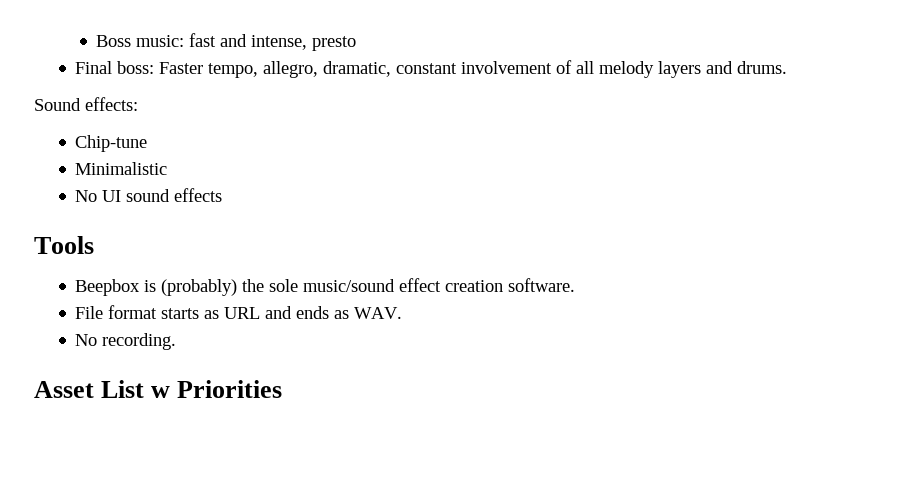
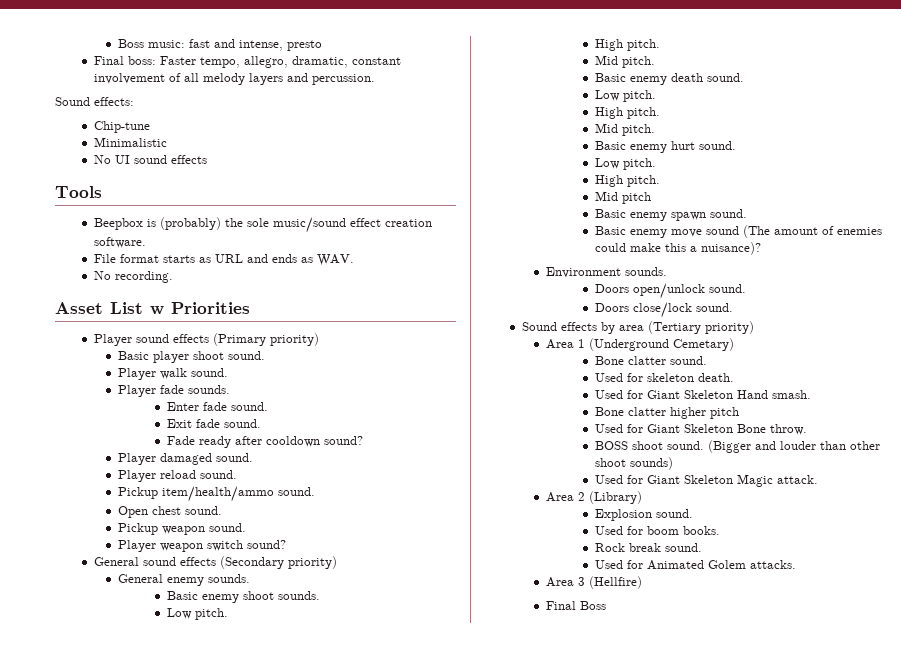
- Final boss: Faster tempo, allegro, dramatic, constant involvement of all melody layers and drums.
+ Final boss: Faster tempo, allegro, dramatic, constant involvement of all melody layers and percussion.
+ Player sound effects (Primary priority)
+ Basic player shoot sound.
+ Player walk sound.
+ Player fade sounds.
+ Enter fade sound.
+ Exit fade sound.
+ Fade ready after cooldown sound?
+ Player damaged sound.
+ Player reload sound.
+ Pickup item/health/ammo sound.
+ Open chest sound.
+ Pickup weapon sound.
+ Player weapon switch sound?
+ General sound effects (Secondary priority)
+ General enemy sounds.
+ Basic enemy shoot sounds.
+ Low pitch.
+ High pitch.
+ Mid pitch.
+ Basic enemy death sound.
+ Low pitch.
+ High pitch.
+ Mid pitch.
+ Basic enemy hurt sound.
+ Low pitch.
+ High pitch.
+ Mid pitch
+ Basic enemy spawn sound.
+ Basic enemy move sound (The amount of enemies could make this a nuisance)?
+ Environment sounds.
+ Doors open/unlock sound.
+ Doors close/lock sound.
+ Sound effects by area (Tertiary priority)
+ Area 1 (Underground Cemetary)
+ Bone clatter sound.
+ Used for skeleton death.
+ Used for Giant Skeleton Hand smash.
+ Bone clatter higher pitch
+ Used for Giant Skeleton Bone throw.
+ BOSS shoot sound. (Bigger and louder than other shoot sounds)
+ Used for Giant Skeleton Magic attack.
+ Area 2 (Library)
+ Explosion sound.
+ Used for boom books.
+ Rock break sound.
+ Used for Animated Golem attacks.
+ Area 3 (Hellfire)
+ Final Boss

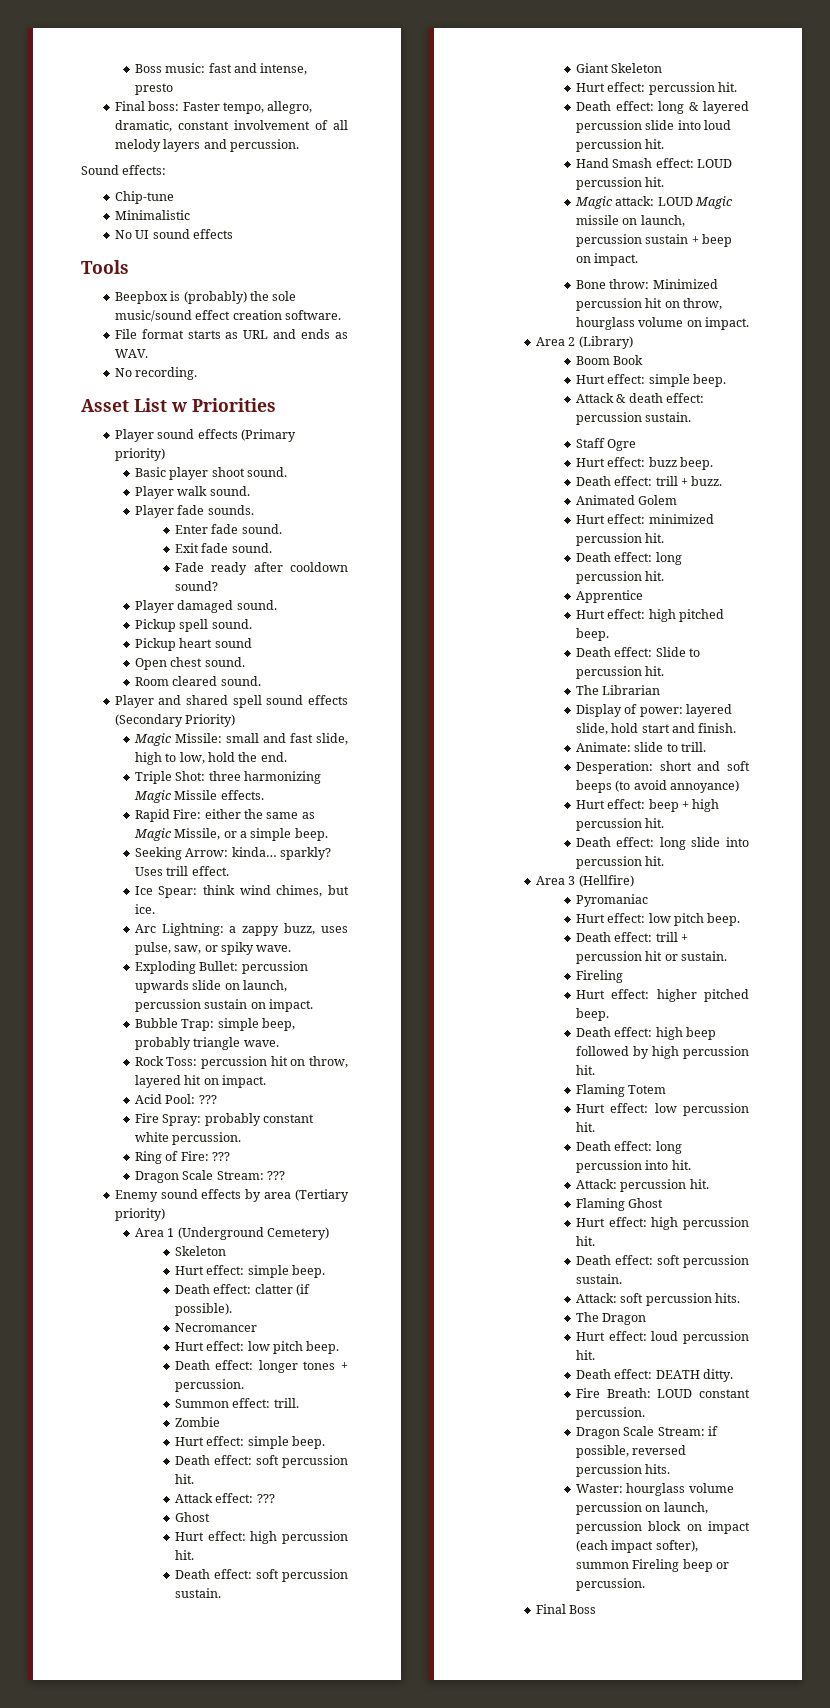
- Player reload sound.
- Pickup item/health/ammo sound.
+ Pickup spell sound.
+ Pickup heart sound
- Pickup weapon sound.
- Player weapon switch sound?
- General sound effects (Secondary priority)
- General enemy sounds.
- Basic enemy shoot sounds.
- Low pitch.
- High pitch.
- Mid pitch.
- Basic enemy death sound.
- Low pitch.
- High pitch.
- Mid pitch.
- Basic enemy hurt sound.
- Low pitch.
- High pitch.
- Mid pitch
- Basic enemy spawn sound.
- Basic enemy move sound (The amount of enemies could make this a nuisance)?
- Environment sounds.
- Doors open/unlock sound.
- Doors close/lock sound.
- Sound effects by area (Tertiary priority)
+ Room cleared sound.
+ Player and shared spell sound effects (Secondary Priority)
+ Magic Missile: small and fast slide, high to low, hold the end.
+ Triple Shot: three harmonizing Magic Missile effects.
+ Rapid Fire: either the same as Magic Missile, or a simple beep.
+ Seeking Arrow: kinda… sparkly? Uses trill effect.
+ Ice Spear: think wind chimes, but ice.
+ Arc Lightning: a zappy buzz, uses pulse, saw, or spiky wave.
+ Exploding Bullet: percussion upwards slide on launch, percussion sustain on impact.
+ Bubble Trap: simple beep, probably triangle wave.
+ Rock Toss: percussion hit on throw, layered hit on impact.
+ Acid Pool: ???
+ Fire Spray: probably constant white percussion.
+ Ring of Fire: ???
+ Dragon Scale Stream: ???
+ Enemy sound effects by area (Tertiary priority)
- Area 1 (Underground Cemetary)
- Bone clatter sound.
- Used for skeleton death.
- Used for Giant Skeleton Hand smash.
- Bone clatter higher pitch
- Used for Giant Skeleton Bone throw.
- BOSS shoot sound. (Bigger and louder than other shoot sounds)
- Used for Giant Skeleton Magic attack.
+ Area 1 (Underground Cemetery)
+ Skeleton
+ Hurt effect: simple beep.
+ Death effect: clatter (if possible).
+ Necromancer
+ Hurt effect: low pitch beep.
+ Death effect: longer tones + percussion.
+ Summon effect: trill.
+ Zombie
+ Hurt effect: simple beep.
+ Death effect: soft percussion hit.
+ Attack effect: ???
+ Ghost
+ Hurt effect: high percussion hit.
+ Death effect: soft percussion sustain.
+ Giant Skeleton
+ Hurt effect: percussion hit.
+ Death effect: long & layered percussion slide into loud percussion hit.
+ Hand Smash effect: LOUD percussion hit.
+ Magic attack: LOUD Magic missile on launch, percussion sustain + beep on impact.
+ Bone throw: Minimized percussion hit on throw, hourglass volume on impact.
  Area 2 (Library)
- Explosion sound.
- Used for boom books.
- Rock break sound.
- Used for Animated Golem attacks.
+ Boom Book
+ Hurt effect: simple beep.
+ Attack & death effect: percussion sustain.
+ Staff Ogre
+ Hurt effect: buzz beep.
+ Death effect: trill + buzz.
+ Animated Golem
+ Hurt effect: minimized percussion hit.
+ Death effect: long percussion hit.
+ Apprentice
+ Hurt effect: high pitched beep.
+ Death effect: Slide to percussion hit.
+ The Librarian
+ Display of power: layered slide, hold start and finish.
+ Animate: slide to trill.
+ Desperation: short and soft beeps (to avoid annoyance)
+ Hurt effect: beep + high percussion hit.
+ Death effect: long slide into percussion hit.
  Area 3 (Hellfire)
+ Pyromaniac
+ Hurt effect: low pitch beep.
+ Death effect: trill + percussion hit or sustain.
+ Fireling
+ Hurt effect: higher pitched beep.
+ Death effect: high beep followed by high percussion hit.
+ Flaming Totem
+ Hurt effect: low percussion hit.
+ Death effect: long percussion into hit.
+ Attack: percussion hit.
+ Flaming Ghost
+ Hurt effect: high percussion hit.
+ Death effect: soft percussion sustain.
+ Attack: soft percussion hits.
+ The Dragon
+ Hurt effect: loud percussion hit.
+ Death effect: DEATH ditty.
+ Fire Breath: LOUD constant percussion.
+ Dragon Scale Stream: if possible, reversed percussion hits.
+ Waster: hourglass volume percussion on launch, percussion block on impact (each impact softer), summon Fireling beep or percussion.

